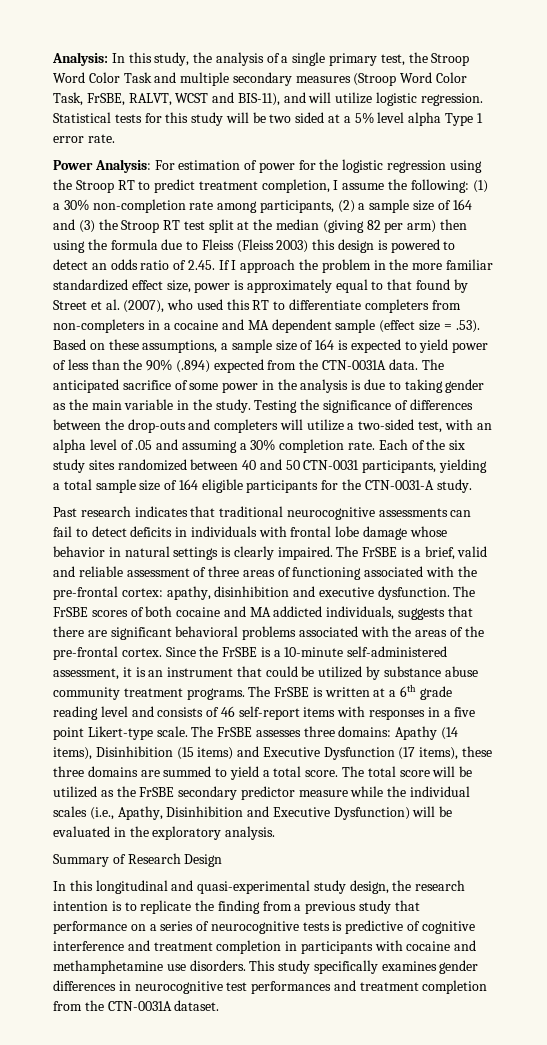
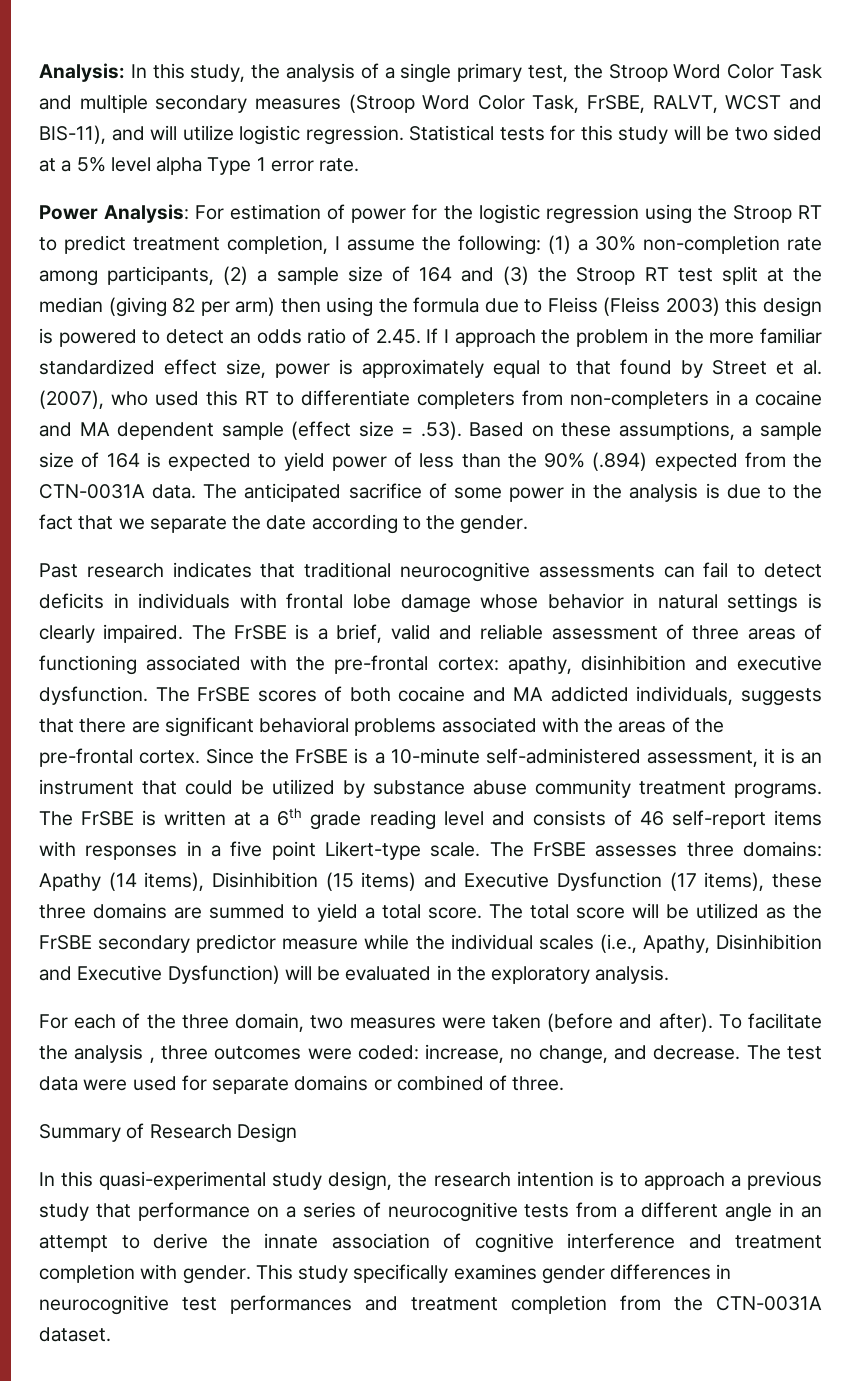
- The anticipated sacrifice of some power in the analysis is due to taking gender as the main variable in the study. Testing the significance of differences between the drop-outs and completers will utilize a two-sided test, with an alpha level of .05 and assuming a 30% completion rate. Each of the six study sites randomized between 40 and 50 CTN-0031 participants, yielding a total sample size of 164 eligible participants for the CTN-0031-A study.
+ The anticipated sacrifice of some power in the analysis is due to the fact that we separate the date according to the gender.
+ For each of the three domain, two measures were taken (before and after). To facilitate the analysis , three outcomes were coded: increase, no change, and decrease. The test data were used for separate domains or combined of three.
- In this longitudinal and quasi-experimental study design, the research intention is to replicate the finding from a previous study that performance on a series of neurocognitive tests is predictive of cognitive interference and treatment completion in participants with cocaine and methamphetamine use disorders.
+ In this quasi-experimental study design, the research intention is to approach a previous study that performance on a series of neurocognitive tests from a different angle in an attempt to derive the innate association of cognitive interference and treatment completion with gender.

